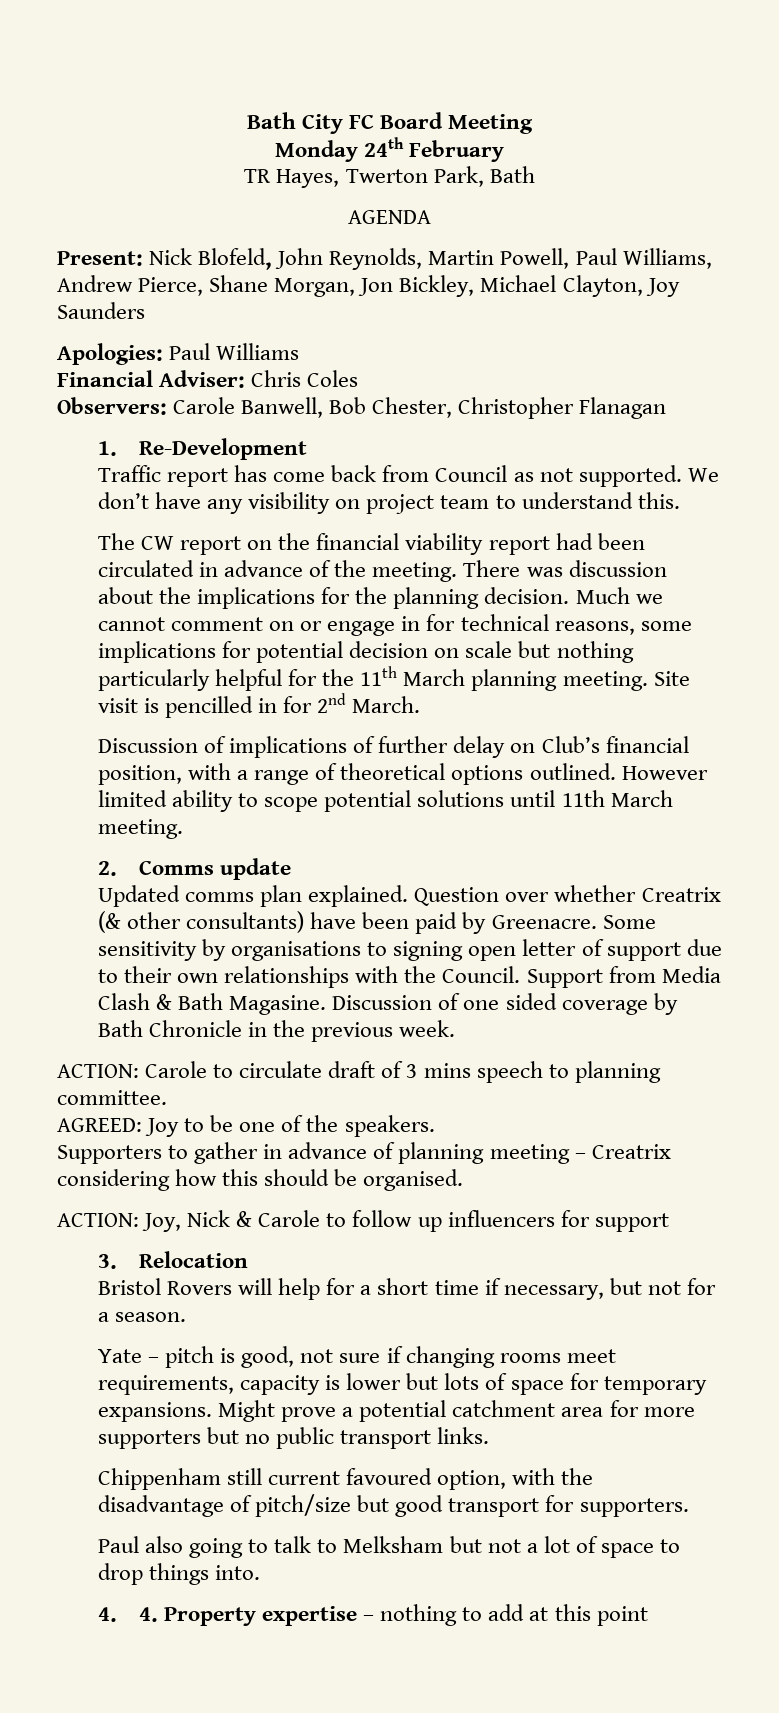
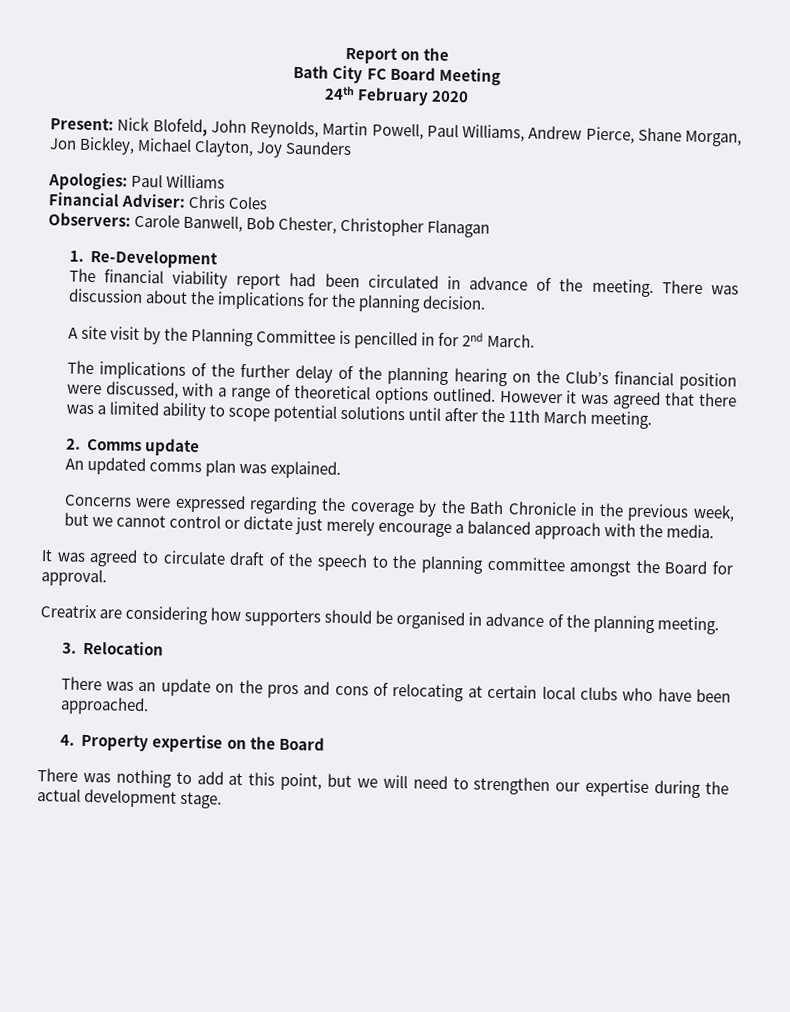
+ Report on the
- Monday 24th February
- TR Hayes, Twerton Park, Bath
- AGENDA
+ 24th February 2020
- Traffic report has come back from Council as not supported. We don’t have any visibility on project team to understand this.
- The CW report on the financial viability report had been circulated in advance of the meeting.
+ The financial viability report had been circulated in advance of the meeting.
- There was discussion about the implications for the planning decision. Much we cannot comment on or engage in for technical reasons, some implications for potential decision on scale but nothing particularly helpful for the 11th March planning meeting. Site visit is pencilled in for 2nd March.
+ There was discussion about the implications for the planning decision.
+ A site visit by the Planning Committee is pencilled in for 2nd March.
- Discussion of implications of further delay on Club’s financial position, with a range of theoretical options outlined.
+ The implications of the further delay of the planning hearing on the Club’s financial position were discussed, with a range of theoretical options outlined.
- However limited ability to scope potential solutions until 11th March meeting.
+ However it was agreed that there was a limited ability to scope potential solutions until after the 11th March meeting.
- Updated comms plan explained. Question over whether Creatrix (& other consultants) have been paid by Greenacre. Some sensitivity by organisations to signing open letter of support due to their own relationships with the Council. Support from Media Clash & Bath Magasine. Discussion of one sided coverage by Bath Chronicle in the previous week.
- ACTION: Carole to circulate draft of 3 mins speech to planning committee.
- AGREED: Joy to be one of the speakers.
- Supporters to gather in advance of planning meeting – Creatrix considering how this should be organised.
- ACTION: Joy, Nick & Carole to follow up influencers for support
+ An updated comms plan was explained.
+ Concerns were expressed regarding the coverage by the Bath Chronicle in the previous week, but we cannot control or dictate just merely encourage a balanced approach with the media.
+ It was agreed to circulate draft of the speech to the planning committee amongst the Board for approval.
+ Creatrix are considering how supporters should be organised in advance of the planning meeting.
  3. Relocation
- Bristol Rovers will help for a short time if necessary, but not for a season.
- Yate – pitch is good, not sure if changing rooms meet requirements, capacity is lower but lots of space for temporary expansions. Might prove a potential catchment area for more supporters but no public transport links.
- Chippenham still current favoured option, with the disadvantage of pitch/size but good transport for supporters.
- Paul also going to talk to Melksham but not a lot of space to drop things into.
- 4. 4. Property expertise – nothing to add at this point
+ There was an update on the pros and cons of relocating at certain local clubs who have been approached.
+ 4. Property expertise on the Board
+ There was nothing to add at this point, but we will need to strengthen our expertise during the actual development stage.

